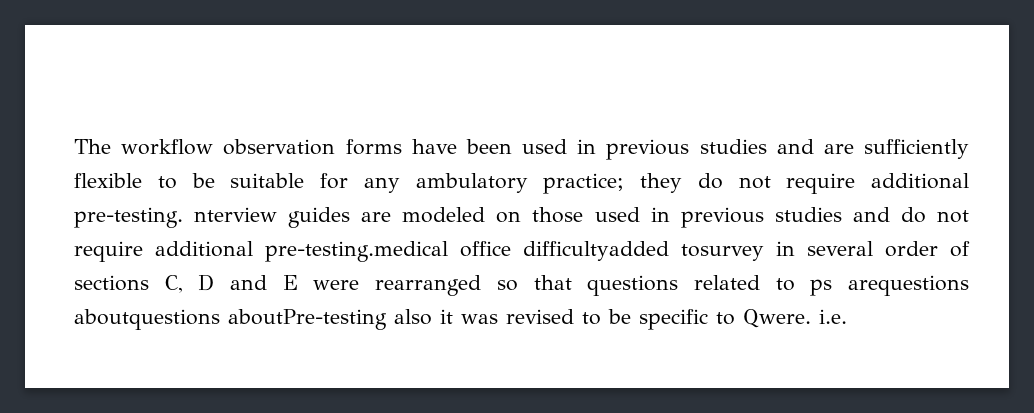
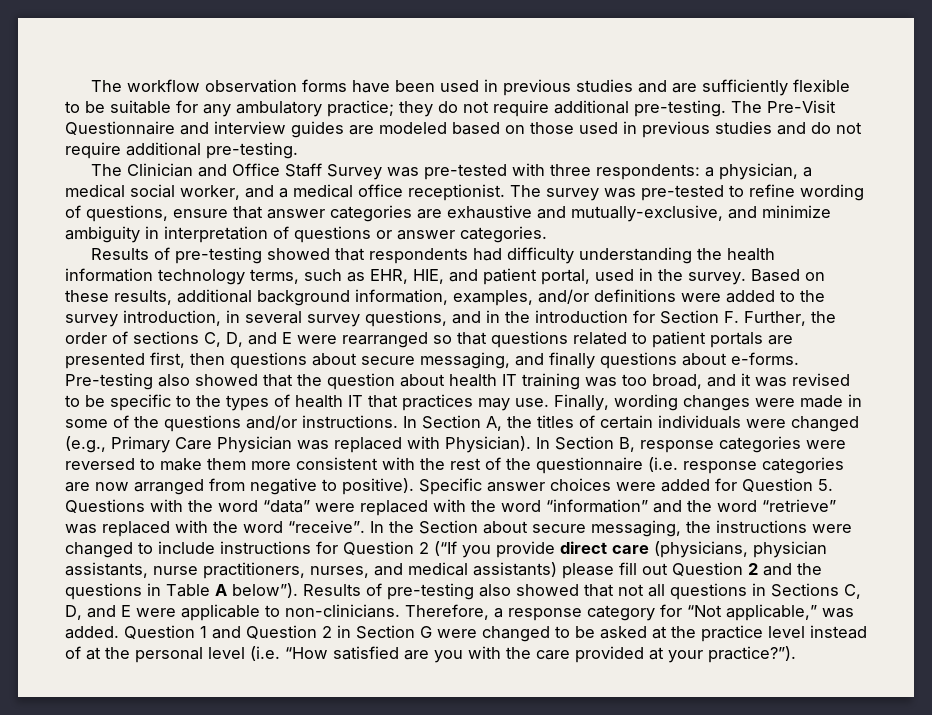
- they do not require additional pre-testing. nterview guides are modeled on those used in previous studies and do not require additional pre-testing.medical office difficultyadded tosurvey in several order of sections C, D and E were rearranged so that questions related to ps arequestions aboutquestions aboutPre-testing also it was revised to be specific to Qwere. i.e.
+ they do not require additional pre-testing. The Pre-Visit Questionnaire and interview guides are modeled based on those used in previous studies and do not require additional pre-testing.
+ The Clinician and Office Staff Survey was pre-tested with three respondents: a physician, a medical social worker, and a medical office receptionist. The survey was pre-tested to refine wording of questions, ensure that answer categories are exhaustive and mutually-exclusive, and minimize ambiguity in interpretation of questions or answer categories.
+ Results of pre-testing showed that respondents had difficulty understanding the health information technology terms, such as EHR, HIE, and patient portal, used in the survey. Based on these results, additional background information, examples, and/or definitions were added to the survey introduction, in several survey questions, and in the introduction for Section F. Further, the order of sections C, D, and E were rearranged so that questions related to patient portals are presented first, then questions about secure messaging, and finally questions about e-forms. Pre-testing also showed that the question about health IT training was too broad, and it was revised to be specific to the types of health IT that practices may use. Finally, wording changes were made in some of the questions and/or instructions. In Section A, the titles of certain individuals were changed (e.g., Primary Care Physician was replaced with Physician). In Section B, response categories were reversed to make them more consistent with the rest of the questionnaire (i.e. response categories are now arranged from negative to positive). Specific answer choices were added for Question 5. Questions with the word “data” were replaced with the word “information” and the word “retrieve” was replaced with the word “receive”. In the Section about secure messaging, the instructions were changed to include instructions for Question 2 (“If you provide direct care (physicians, physician assistants, nurse practitioners, nurses, and medical assistants) please fill out Question 2 and the questions in Table A below”). Results of pre-testing also showed that not all questions in Sections C, D, and E were applicable to non-clinicians. Therefore, a response category for “Not applicable,” was added. Question 1 and Question 2 in Section G were changed to be asked at the practice level instead of at the personal level (i.e. “How satisfied are you with the care provided at your practice?”).

